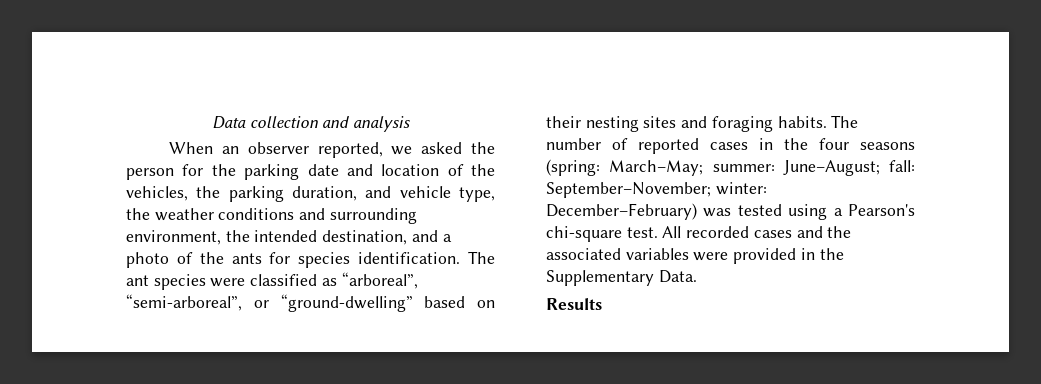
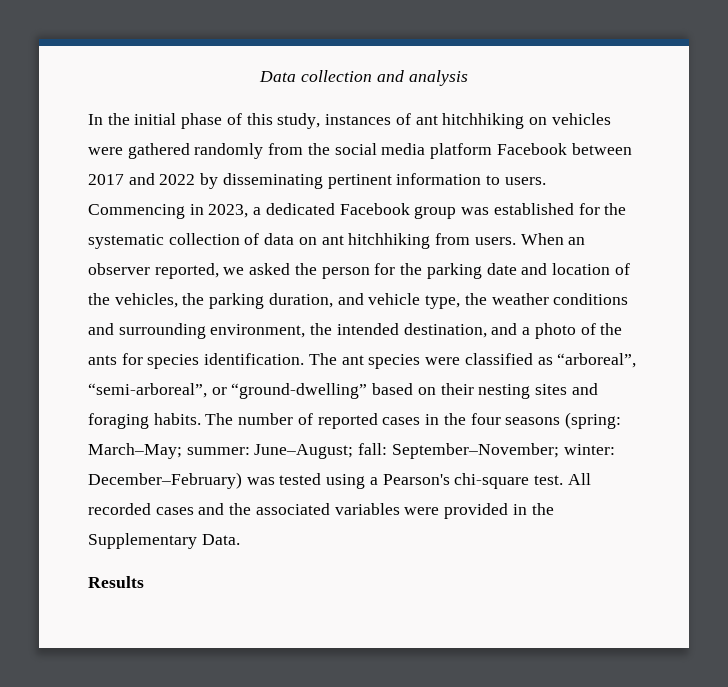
+ In the initial phase of this study, instances of ant hitchhiking on vehicles were gathered randomly from the social media platform Facebook between 2017 and 2022 by disseminating pertinent information to users. Commencing in 2023, a dedicated Facebook group was established for the systematic collection of data on ant hitchhiking from users.

